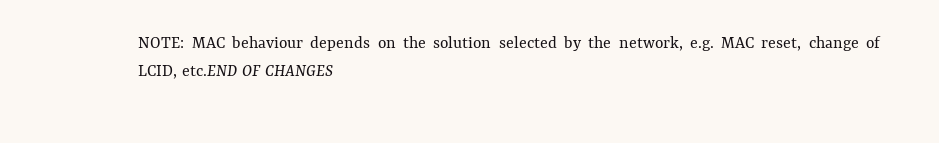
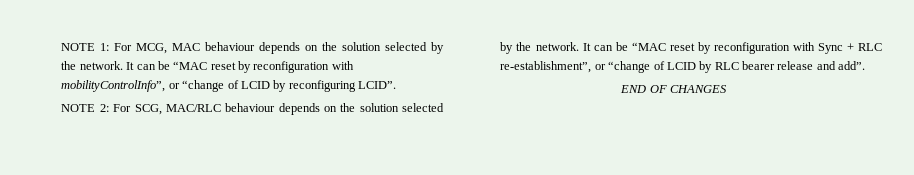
- NOTE: MAC behaviour depends on the solution selected by the network, e.g. MAC reset, change of LCID, etc.END OF CHANGES
+ NOTE 1: For MCG, MAC behaviour depends on the solution selected by the network. It can be “MAC reset by reconfiguration with mobilityControlInfo”, or “change of LCID by reconfiguring LCID”.
+ NOTE 2: For SCG, MAC/RLC behaviour depends on the solution selected by the network. It can be “MAC reset by reconfiguration with Sync + RLC re-establishment”, or “change of LCID by RLC bearer release and add”.
+ END OF CHANGES

